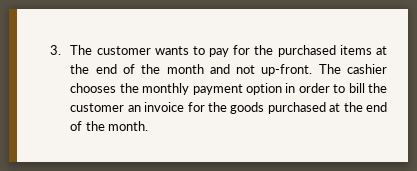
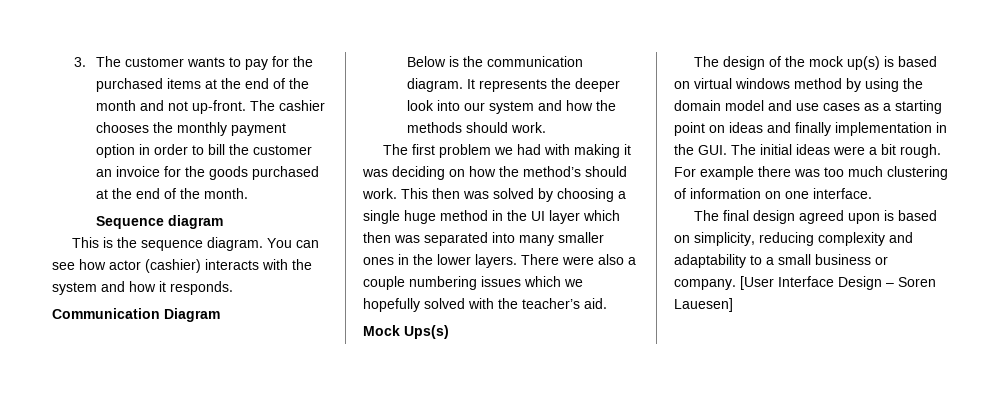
+ Sequence diagram
+ This is the sequence diagram. You can see how actor (cashier) interacts with the system and how it responds.
+ Communication Diagram
+ Below is the communication diagram. It represents the deeper look into our system and how the methods should work.
+ The first problem we had with making it was deciding on how the method’s should work. This then was solved by choosing a single huge method in the UI layer which then was separated into many smaller ones in the lower layers. There were also a couple numbering issues which we hopefully solved with the teacher’s aid.
+ Mock Ups(s)
+ The design of the mock up(s) is based on virtual windows method by using the domain model and use cases as a starting point on ideas and finally implementation in the GUI. The initial ideas were a bit rough. For example there was too much clustering of information on one interface.
+ The final design agreed upon is based on simplicity, reducing complexity and adaptability to a small business or company. [User Interface Design – Soren Lauesen]

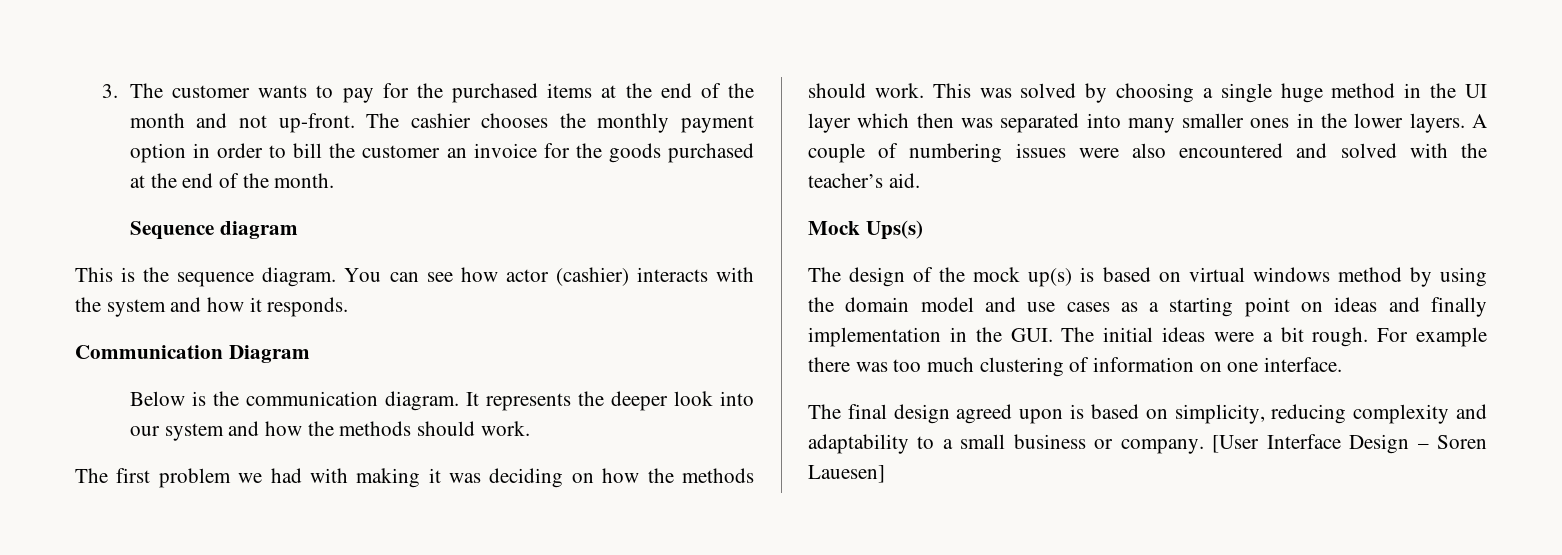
- The first problem we had with making it was deciding on how the method’s should work.
+ The first problem we had with making it was deciding on how the methods should work.
- This then was solved by choosing a single huge method in the UI layer which then was separated into many smaller ones in the lower layers.
+ This was solved by choosing a single huge method in the UI layer which then was separated into many smaller ones in the lower layers.
- There were also a couple numbering issues which we hopefully solved with the teacher’s aid.
+ A couple of numbering issues were also encountered and solved with the teacher’s aid.

